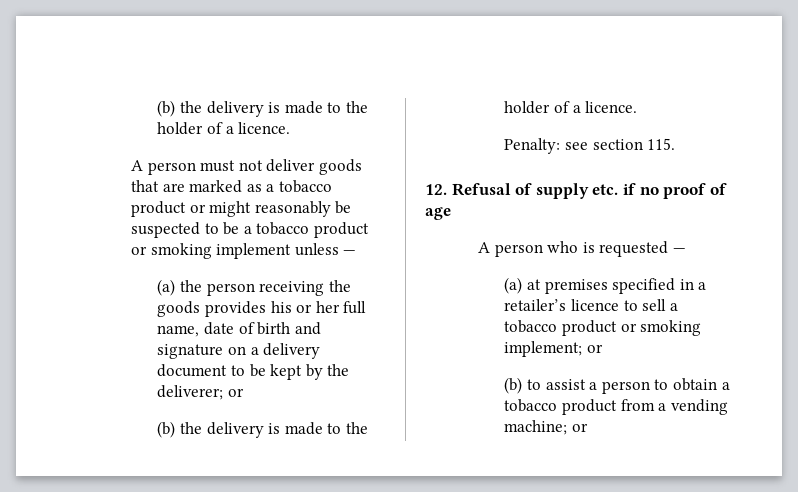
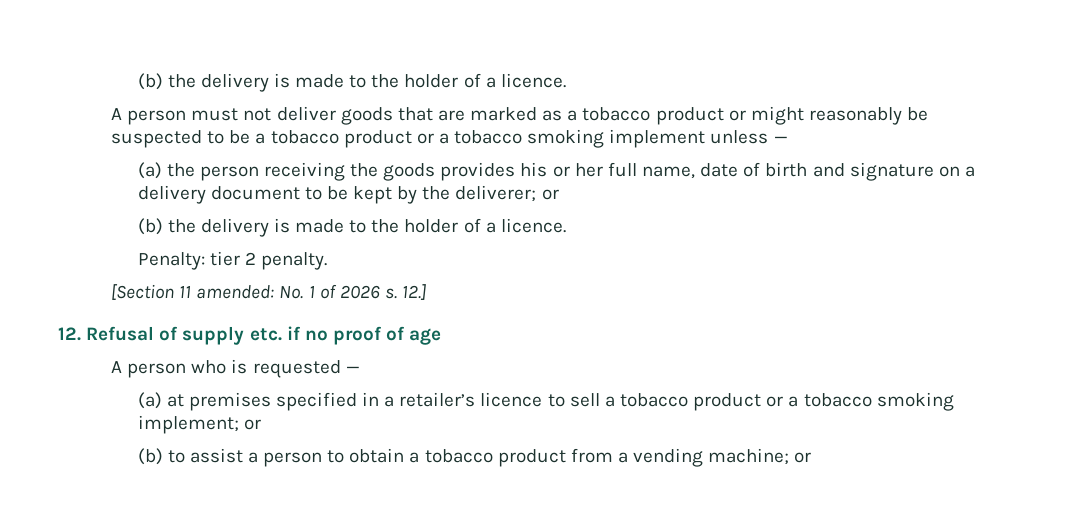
- A person must not deliver goods that are marked as a tobacco product or might reasonably be suspected to be a tobacco product or smoking implement unless —
+ A person must not deliver goods that are marked as a tobacco product or might reasonably be suspected to be a tobacco product or a tobacco smoking implement unless —
- Penalty: see section 115.
+ Penalty: tier 2 penalty.
+ [Section 11 amended: No. 1 of 2026 s. 12.]
- (a) at premises specified in a retailer’s licence to sell a tobacco product or smoking implement; or
+ (a) at premises specified in a retailer’s licence to sell a tobacco product or a tobacco smoking implement; or

